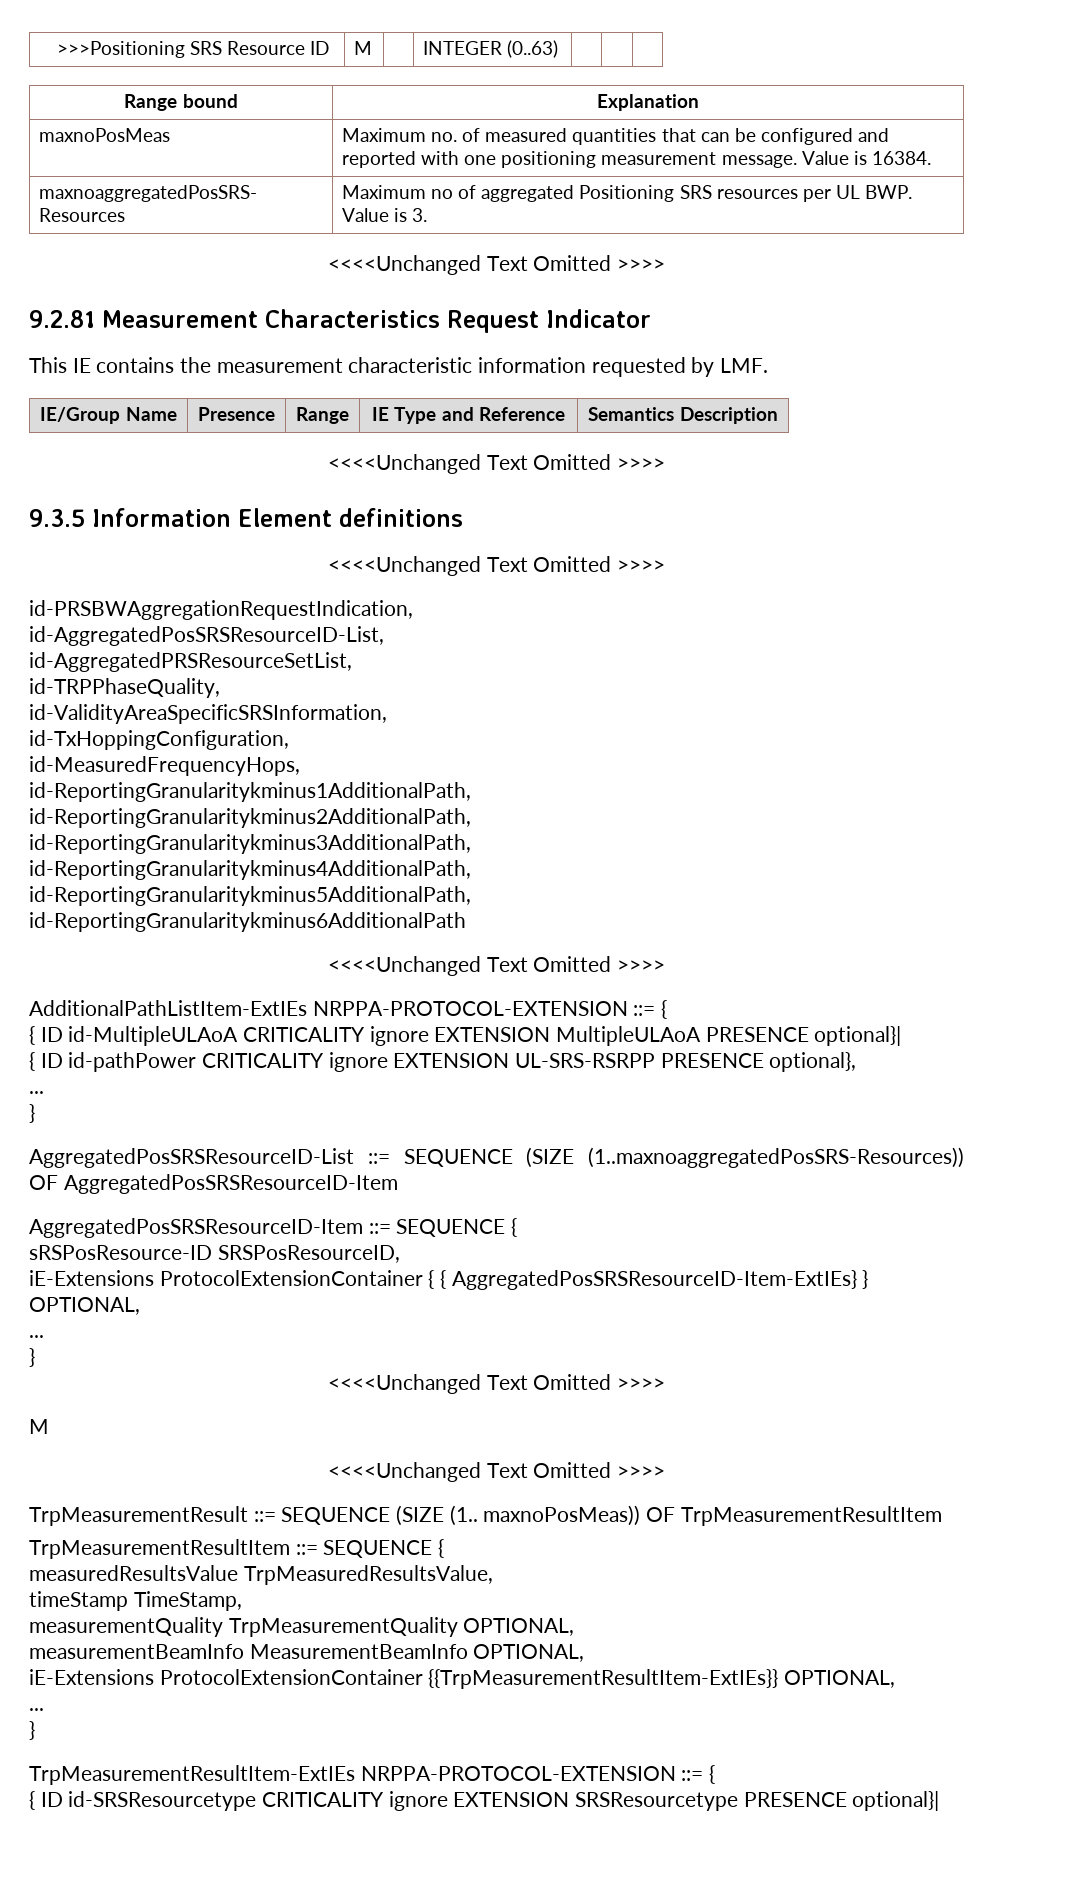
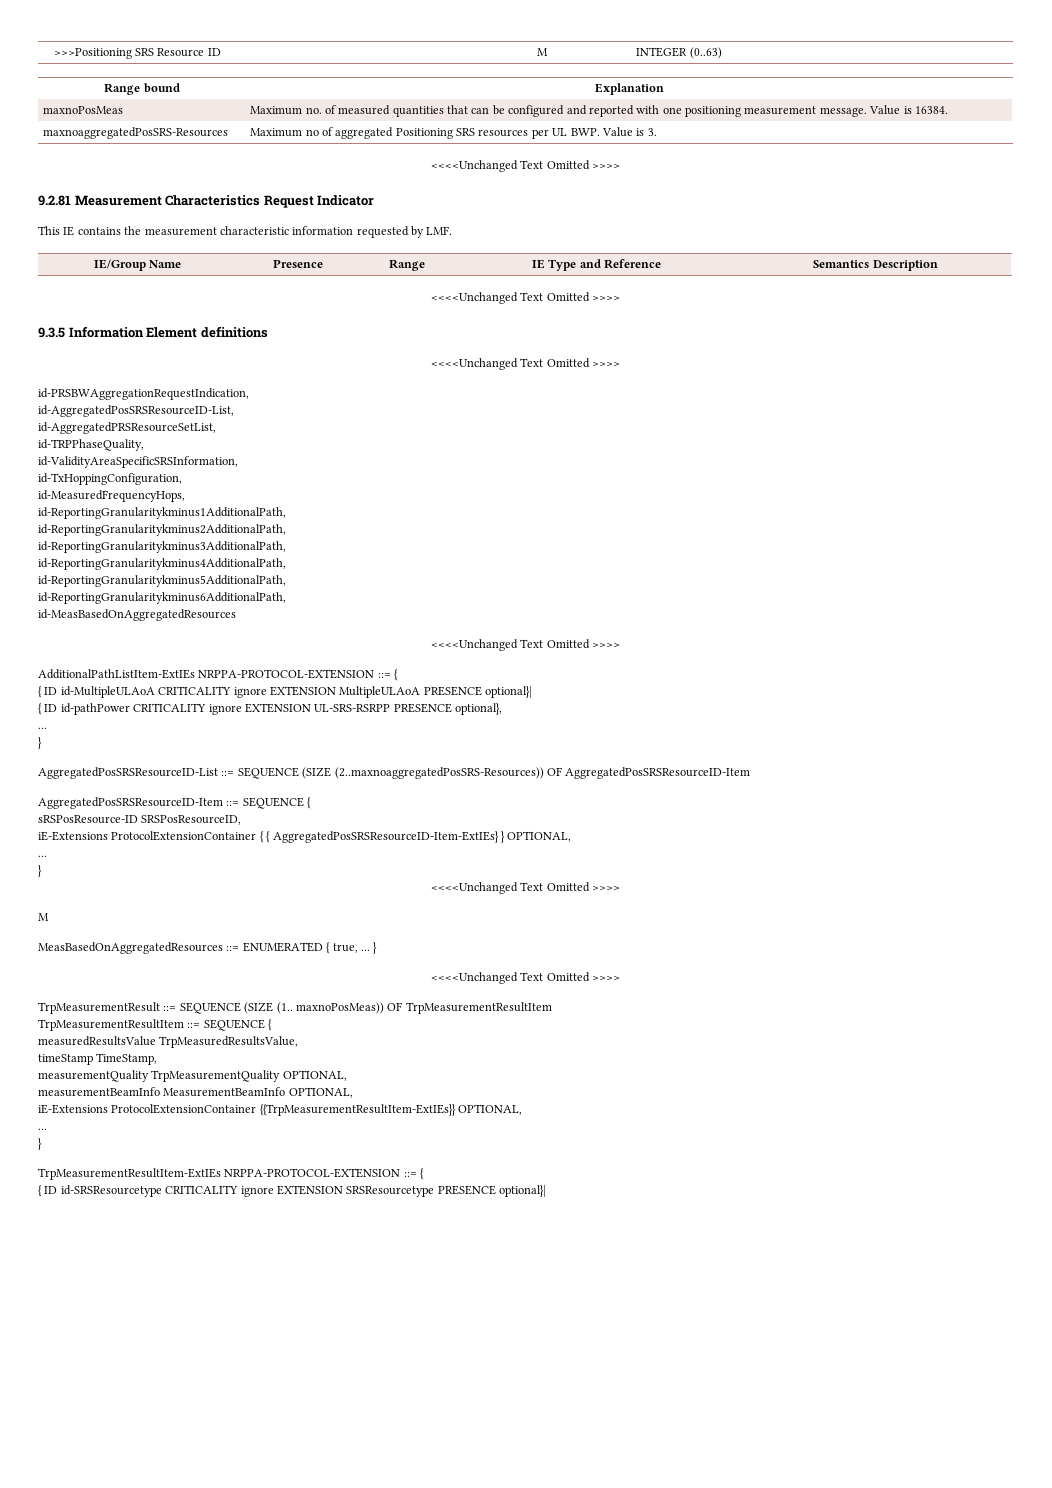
- id-ReportingGranularitykminus6AdditionalPath
+ id-ReportingGranularitykminus6AdditionalPath,
+ id-MeasBasedOnAggregatedResources
- AggregatedPosSRSResourceID-List ::= SEQUENCE (SIZE (1..maxnoaggregatedPosSRS-Resources)) OF AggregatedPosSRSResourceID-Item
+ AggregatedPosSRSResourceID-List ::= SEQUENCE (SIZE (2..maxnoaggregatedPosSRS-Resources)) OF AggregatedPosSRSResourceID-Item
+ MeasBasedOnAggregatedResources ::= ENUMERATED { true, ... }

